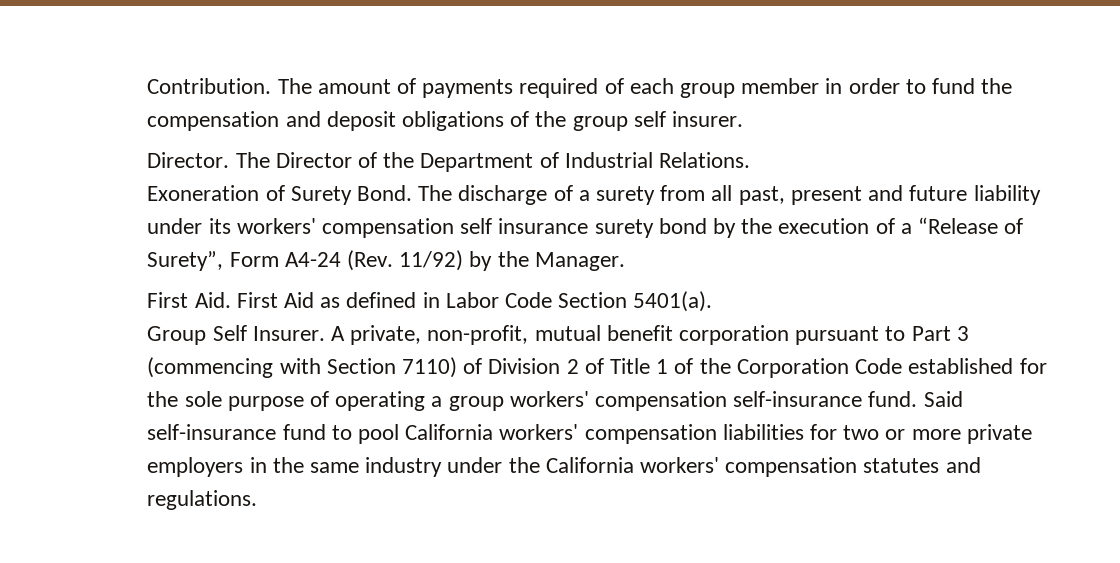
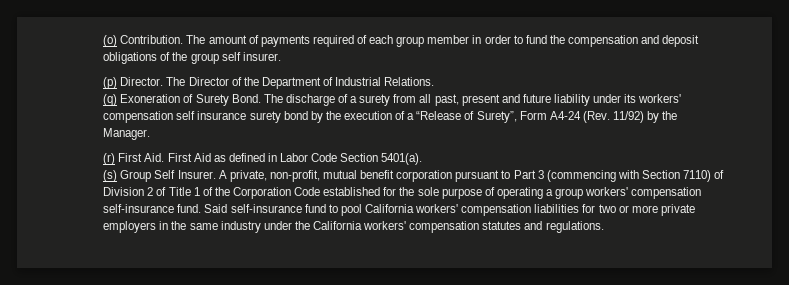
- Contribution.
+ (o) Contribution.
- Director.
+ (p) Director.
- Exoneration of Surety Bond.
+ (q) Exoneration of Surety Bond.
- First Aid. First Aid as defined in Labor Code Section 5401(a).
+ (r) First Aid. First Aid as defined in Labor Code Section 5401(a).
- Group Self Insurer.
+ (s) Group Self Insurer.

